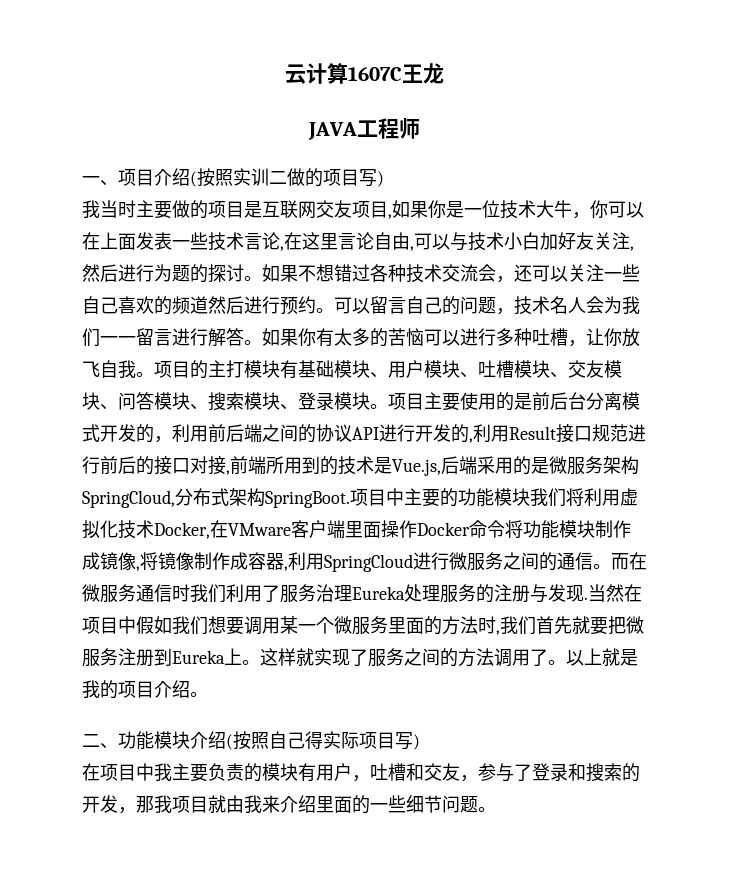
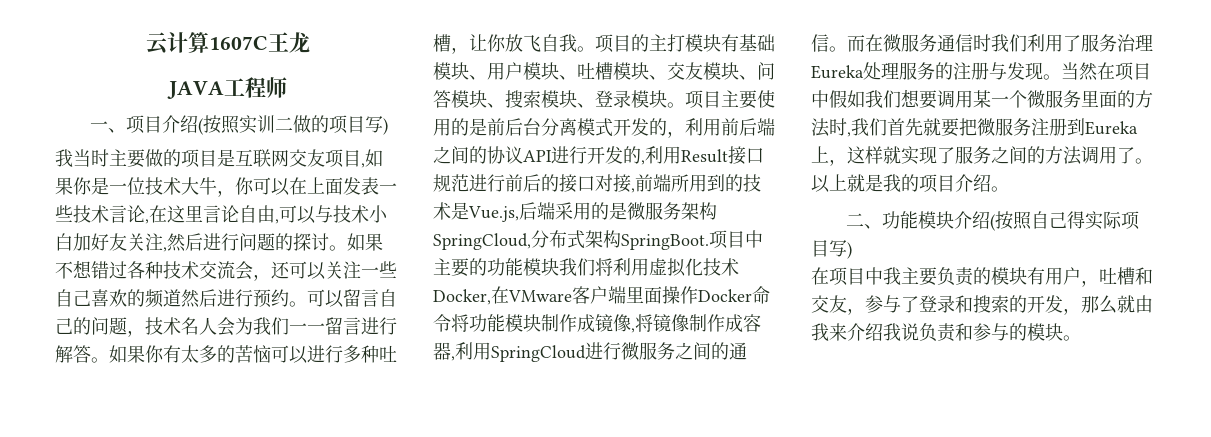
- 我当时主要做的项目是互联网交友项目,如果你是一位技术大牛，你可以在上面发表一些技术言论,在这里言论自由,可以与技术小白加好友关注,然后进行为题的探讨。
+ 我当时主要做的项目是互联网交友项目,如果你是一位技术大牛，你可以在上面发表一些技术言论,在这里言论自由,可以与技术小白加好友关注,然后进行问题的探讨。
- 而在微服务通信时我们利用了服务治理Eureka处理服务的注册与发现.
+ 而在微服务通信时我们利用了服务治理Eureka处理服务的注册与发现。
- 当然在项目中假如我们想要调用某一个微服务里面的方法时,我们首先就要把微服务注册到Eureka上。这样就实现了服务之间的方法调用了。
+ 当然在项目中假如我们想要调用某一个微服务里面的方法时,我们首先就要把微服务注册到Eureka上，这样就实现了服务之间的方法调用了。
- 在项目中我主要负责的模块有用户，吐槽和交友，参与了登录和搜索的开发，那我项目就由我来介绍里面的一些细节问题。
+ 在项目中我主要负责的模块有用户，吐槽和交友，参与了登录和搜索的开发，那么就由我来介绍我说负责和参与的模块。

